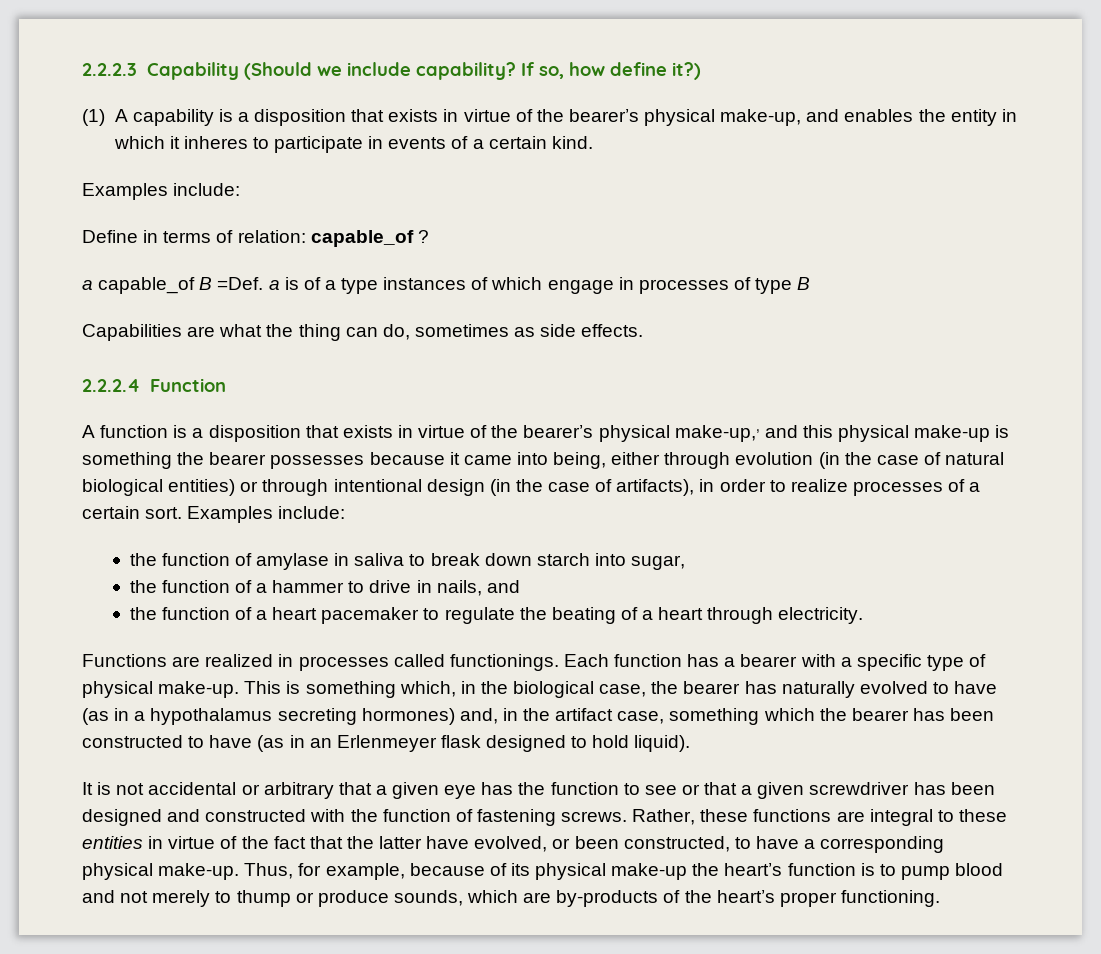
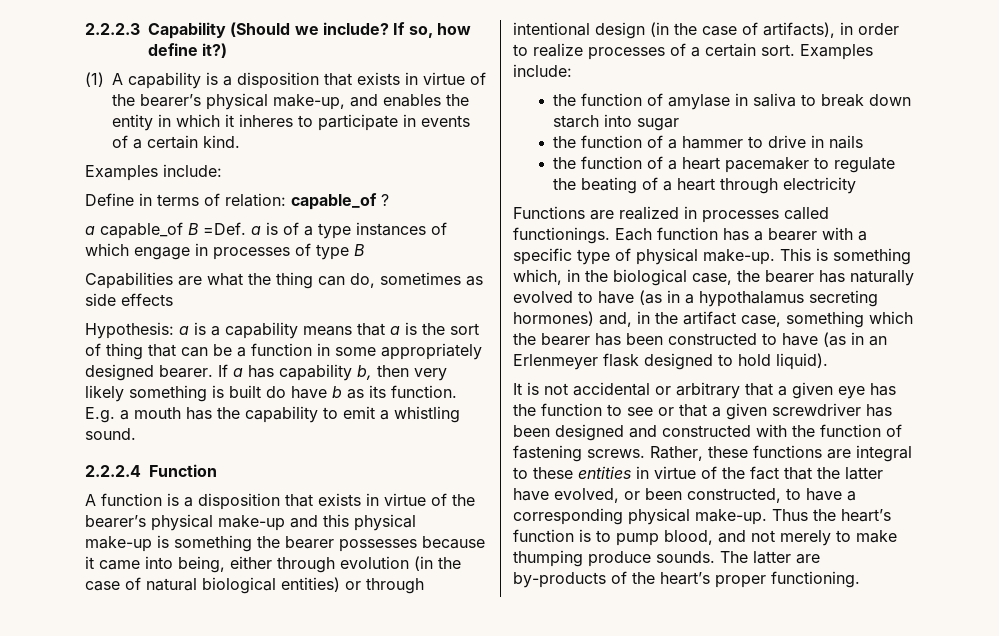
- 2.2.2.3 Capability (Should we include capability?
+ 2.2.2.3 Capability (Should we include?
- Capabilities are what the thing can do, sometimes as side effects.
+ Capabilities are what the thing can do, sometimes as side effects
+ Hypothesis: a is a capability means that a is the sort of thing that can be a function in some appropriately designed bearer. If a has capability b, then very likely something is built do have b as its function. E.g. a mouth has the capability to emit a whistling sound.
- A function is a disposition that exists in virtue of the bearer’s physical make-up,, and this physical make-up is something the bearer possesses because it came into being, either through evolution (in the case of natural biological entities) or through intentional design (in the case of artifacts), in order to realize processes of a certain sort.
+ A function is a disposition that exists in virtue of the bearer’s physical make-up and this physical make-up is something the bearer possesses because it came into being, either through evolution (in the case of natural biological entities) or through intentional design (in the case of artifacts), in order to realize processes of a certain sort.
- the function of amylase in saliva to break down starch into sugar,
+ the function of amylase in saliva to break down starch into sugar
- the function of a hammer to drive in nails, and
+ the function of a hammer to drive in nails
- the function of a heart pacemaker to regulate the beating of a heart through electricity.
+ the function of a heart pacemaker to regulate the beating of a heart through electricity
- Thus, for example, because of its physical make-up the heart’s function is to pump blood and not merely to thump or produce sounds, which are by-products of the heart’s proper functioning.
+ Thus the heart’s function is to pump blood, and not merely to make thumping produce sounds. The latter are by-products of the heart’s proper functioning.

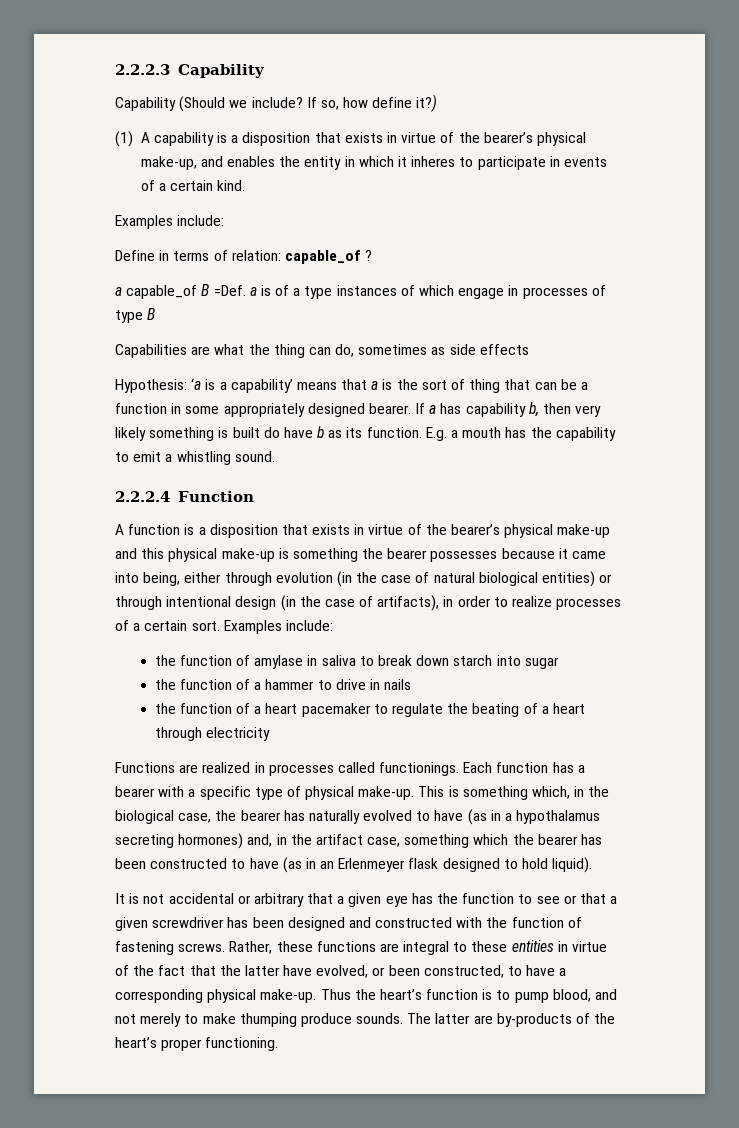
- 2.2.2.3 Capability (Should we include?
+ 2.2.2.3 Capability
+ Capability (Should we include?
- Hypothesis: a is a capability means that a is the sort of thing that can be a function in some appropriately designed bearer.
+ Hypothesis: ‘a is a capability’ means that a is the sort of thing that can be a function in some appropriately designed bearer.

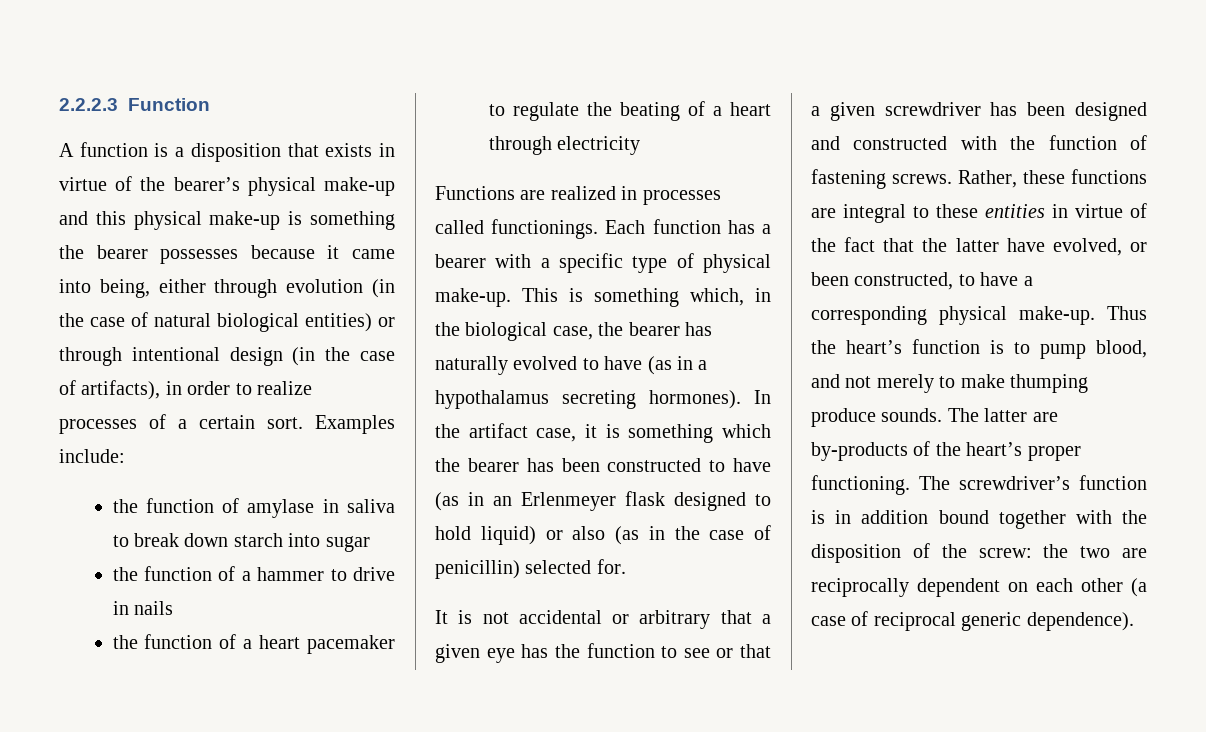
- 2.2.2.3 Capability
- Capability (Should we include? If so, how define it?)
- (1) A capability is a disposition that exists in virtue of the bearer’s physical make-up, and enables the entity in which it inheres to participate in events of a certain kind.
- Examples include:
- Define in terms of relation: capable_of ?
- a capable_of B =Def. a is of a type instances of which engage in processes of type B
- Capabilities are what the thing can do, sometimes as side effects
- Hypothesis: ‘a is a capability’ means that a is the sort of thing that can be a function in some appropriately designed bearer. If a has capability b, then very likely something is built do have b as its function. E.g. a mouth has the capability to emit a whistling sound.
- 2.2.2.4 Function
+ 2.2.2.3 Function
- This is something which, in the biological case, the bearer has naturally evolved to have (as in a hypothalamus secreting hormones) and, in the artifact case, something which the bearer has been constructed to have (as in an Erlenmeyer flask designed to hold liquid).
+ This is something which, in the biological case, the bearer has naturally evolved to have (as in a hypothalamus secreting hormones). In the artifact case, it is something which the bearer has been constructed to have (as in an Erlenmeyer flask designed to hold liquid) or also (as in the case of penicillin) selected for.
+ The screwdriver’s function is in addition bound together with the disposition of the screw: the two are reciprocally dependent on each other (a case of reciprocal generic dependence).

